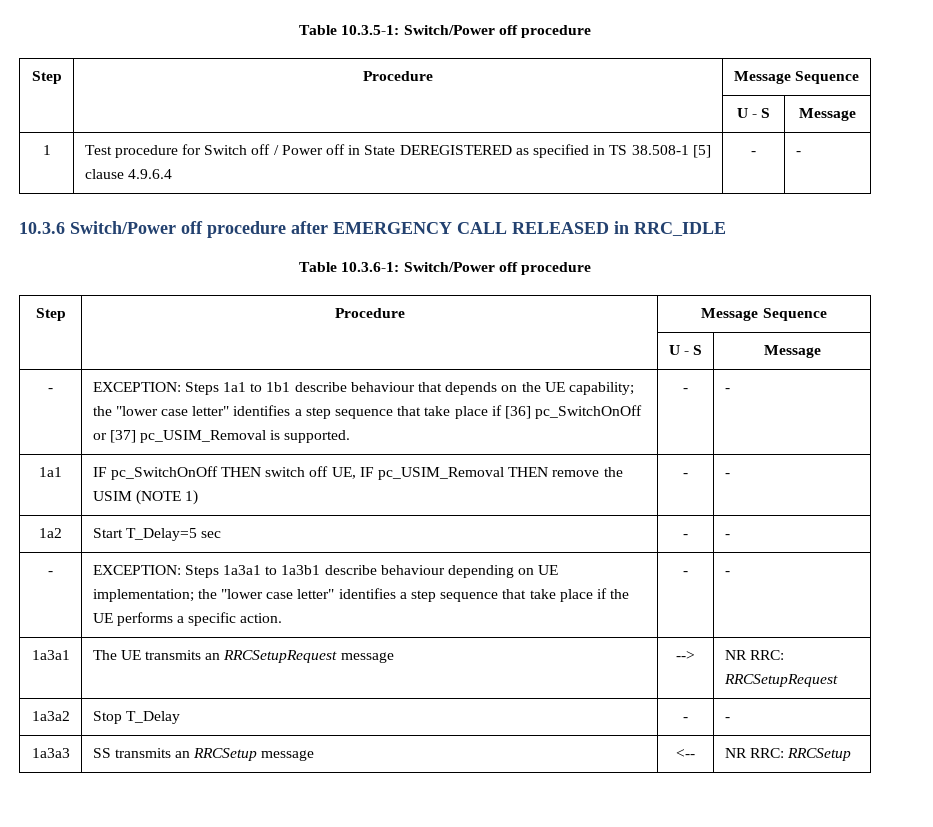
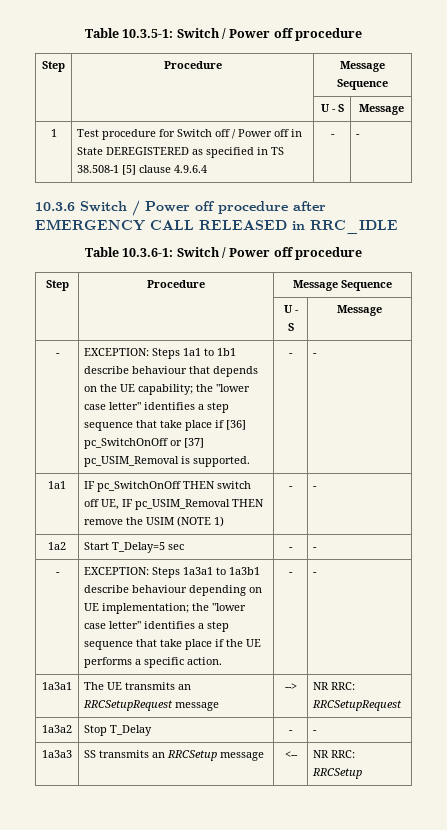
- Table 10.3.5-1: Switch/Power off procedure
+ Table 10.3.5-1: Switch / Power off procedure
- 10.3.6 Switch/Power off procedure after EMERGENCY CALL RELEASED in RRC_IDLE
+ 10.3.6 Switch / Power off procedure after EMERGENCY CALL RELEASED in RRC_IDLE
- Table 10.3.6-1: Switch/Power off procedure
+ Table 10.3.6-1: Switch / Power off procedure

